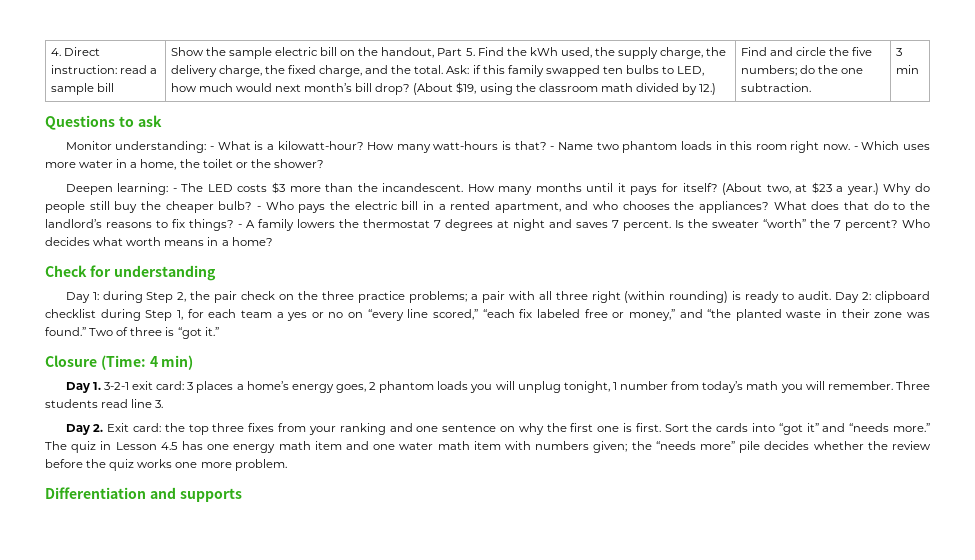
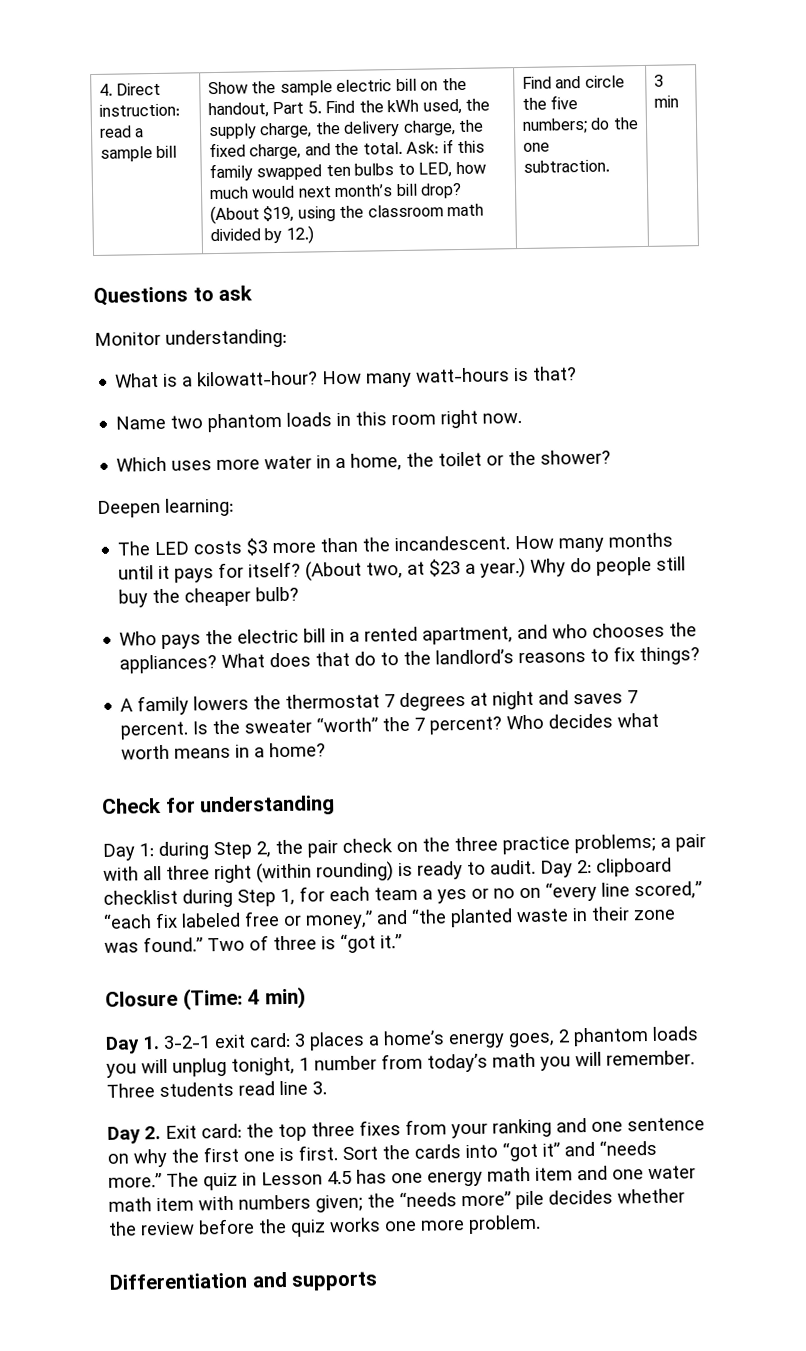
- Monitor understanding: - What is a kilowatt-hour?
+ Monitor understanding:
+ What is a kilowatt-hour?
- How many watt-hours is that? - Name two phantom loads in this room right now. - Which uses more water in a home, the toilet or the shower?
+ How many watt-hours is that?
+ Name two phantom loads in this room right now.
+ Which uses more water in a home, the toilet or the shower?
- Deepen learning: - The LED costs $3 more than the incandescent.
+ Deepen learning:
+ The LED costs $3 more than the incandescent.
- Why do people still buy the cheaper bulb? - Who pays the electric bill in a rented apartment, and who chooses the appliances?
+ Why do people still buy the cheaper bulb?
+ Who pays the electric bill in a rented apartment, and who chooses the appliances?
- What does that do to the landlord’s reasons to fix things? - A family lowers the thermostat 7 degrees at night and saves 7 percent.
+ What does that do to the landlord’s reasons to fix things?
+ A family lowers the thermostat 7 degrees at night and saves 7 percent.

